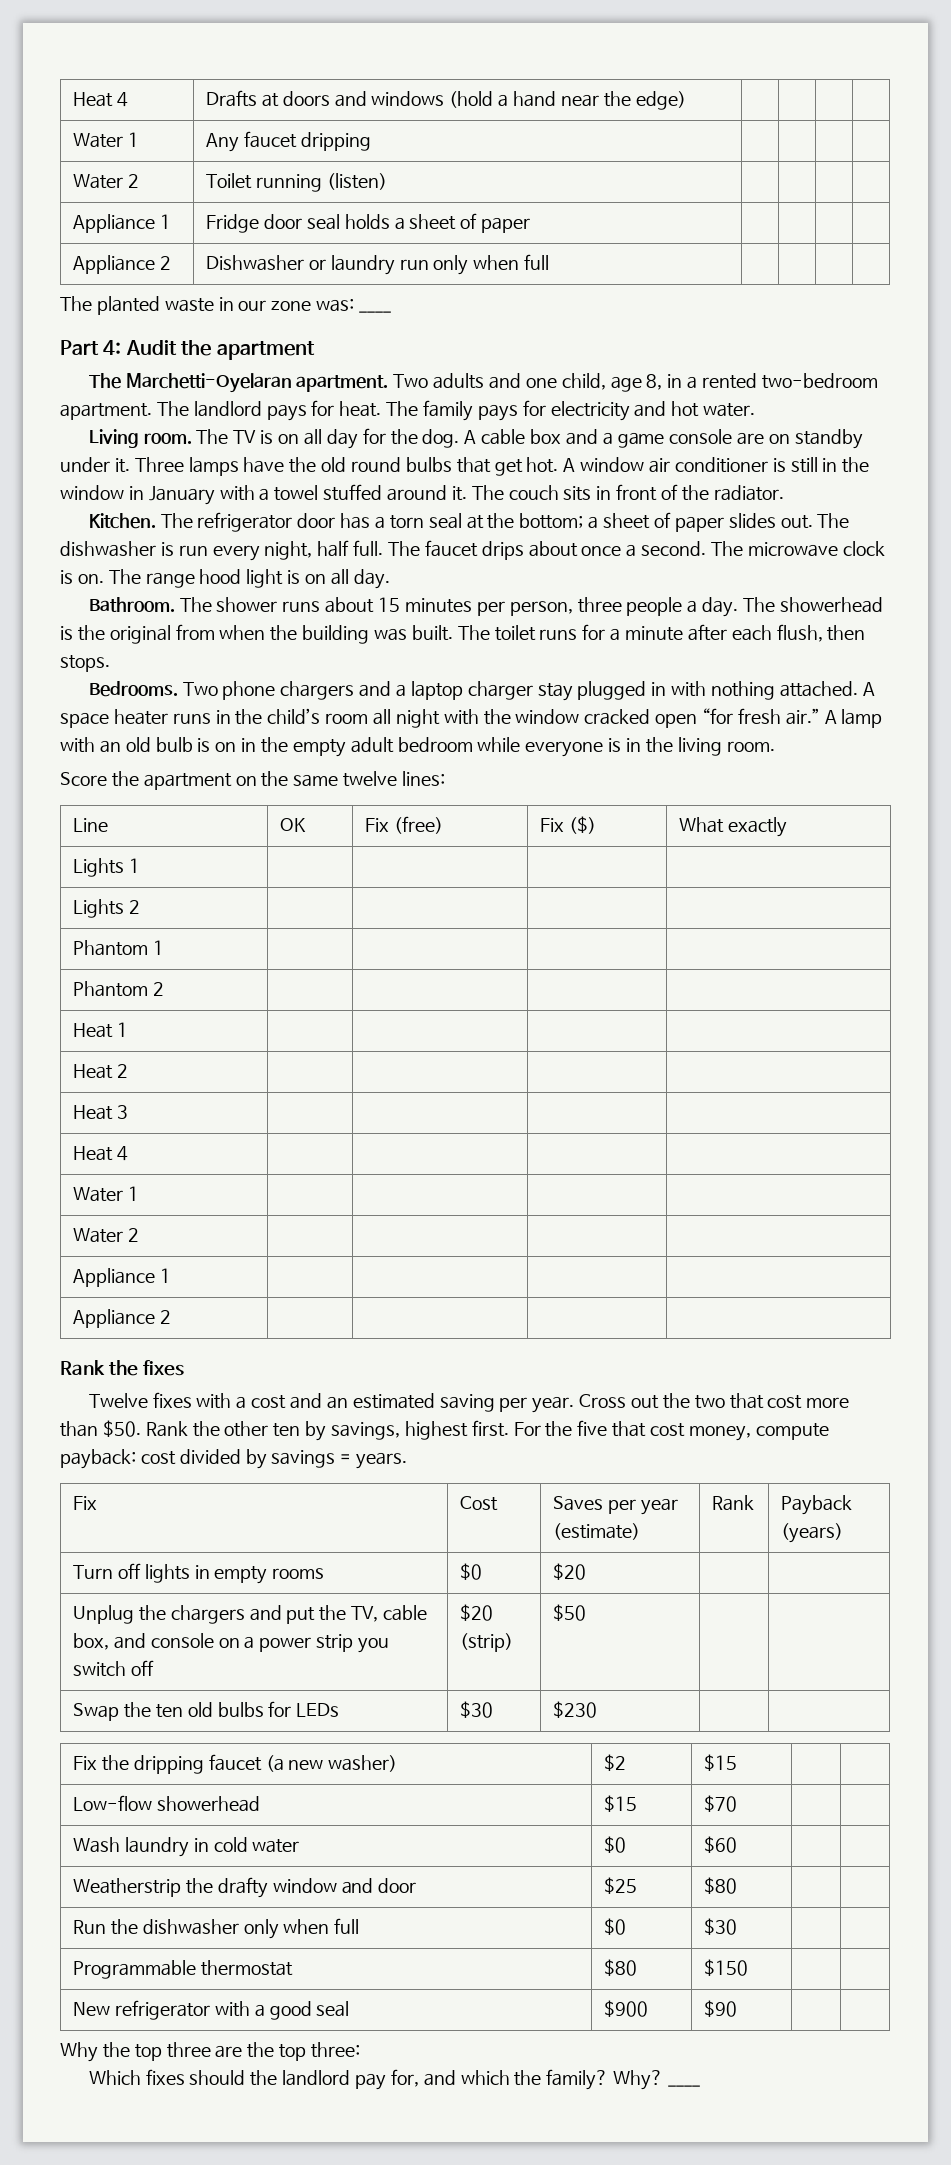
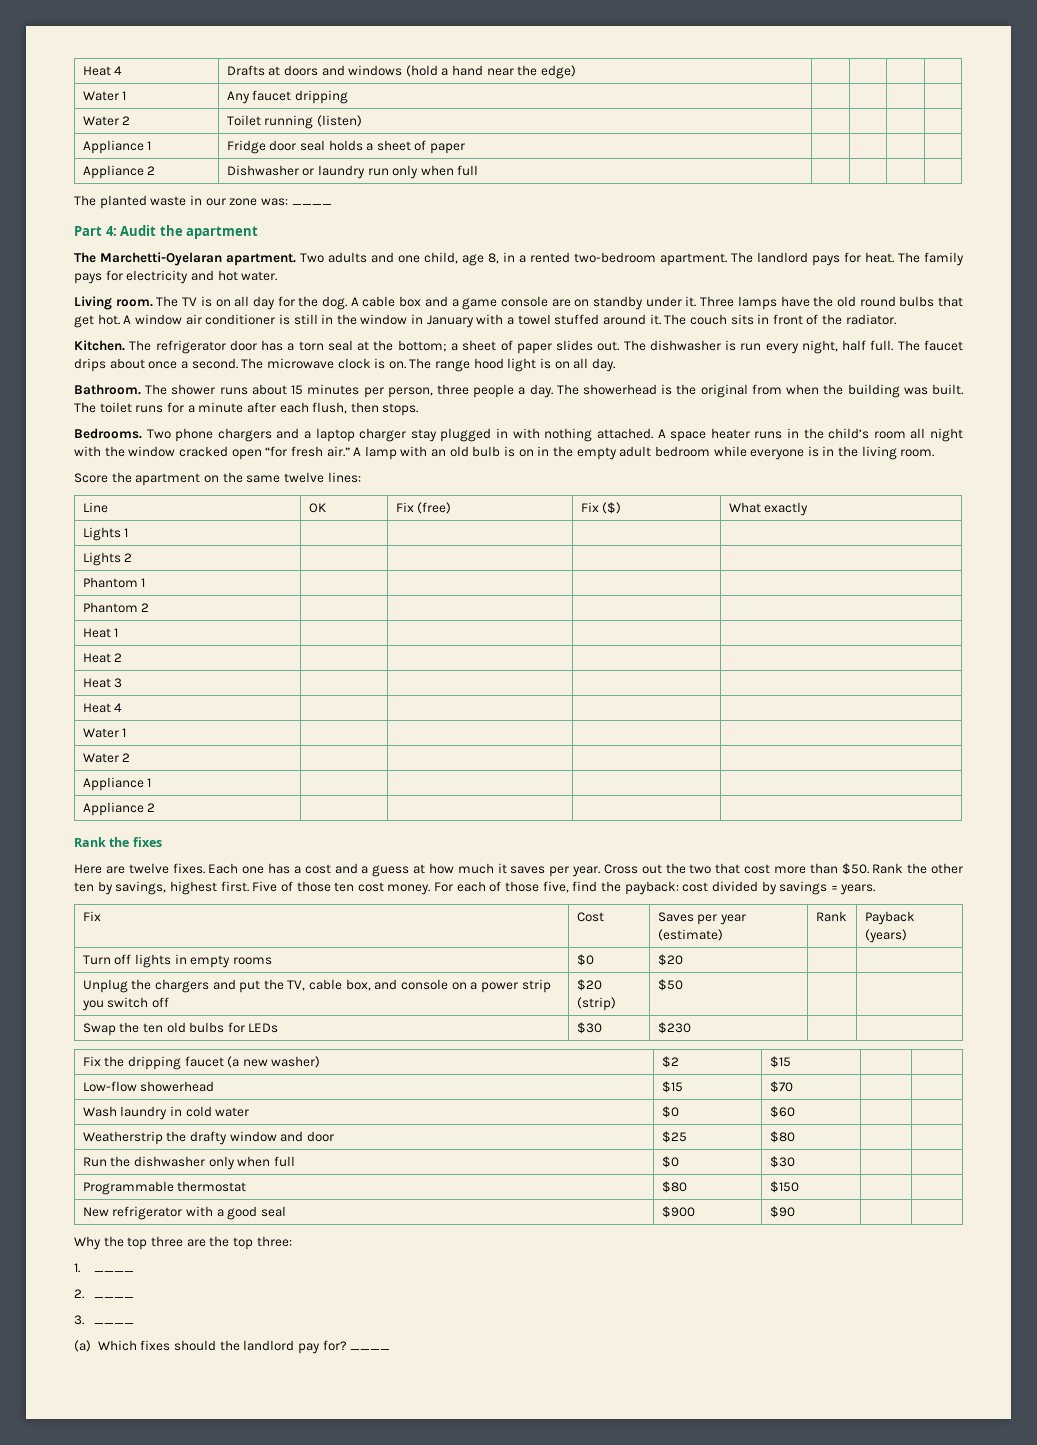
- Twelve fixes with a cost and an estimated saving per year.
+ Here are twelve fixes. Each one has a cost and a guess at how much it saves per year.
- For the five that cost money, compute payback: cost divided by savings = years.
+ Five of those ten cost money. For each of those five, find the payback: cost divided by savings = years.
- Which fixes should the landlord pay for, and which the family? Why?
+ 1. ____
+ 2. ____
+ 3. ____
+ (a) Which fixes should the landlord pay for?

